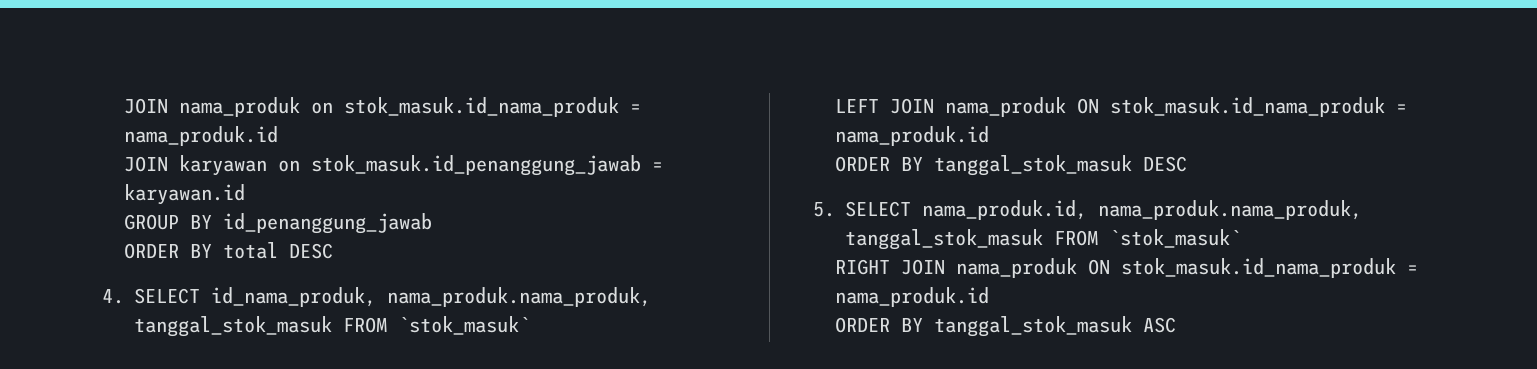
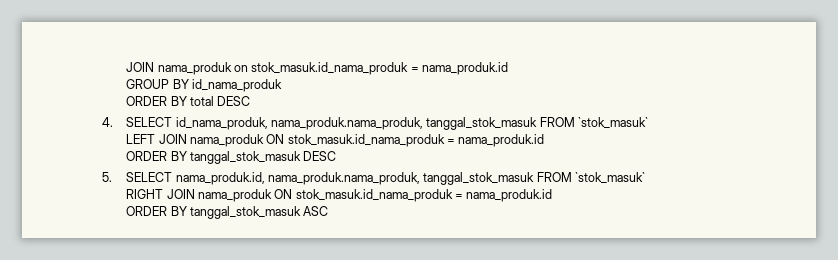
- JOIN karyawan on stok_masuk.id_penanggung_jawab = karyawan.id
- GROUP BY id_penanggung_jawab
+ GROUP BY id_nama_produk

